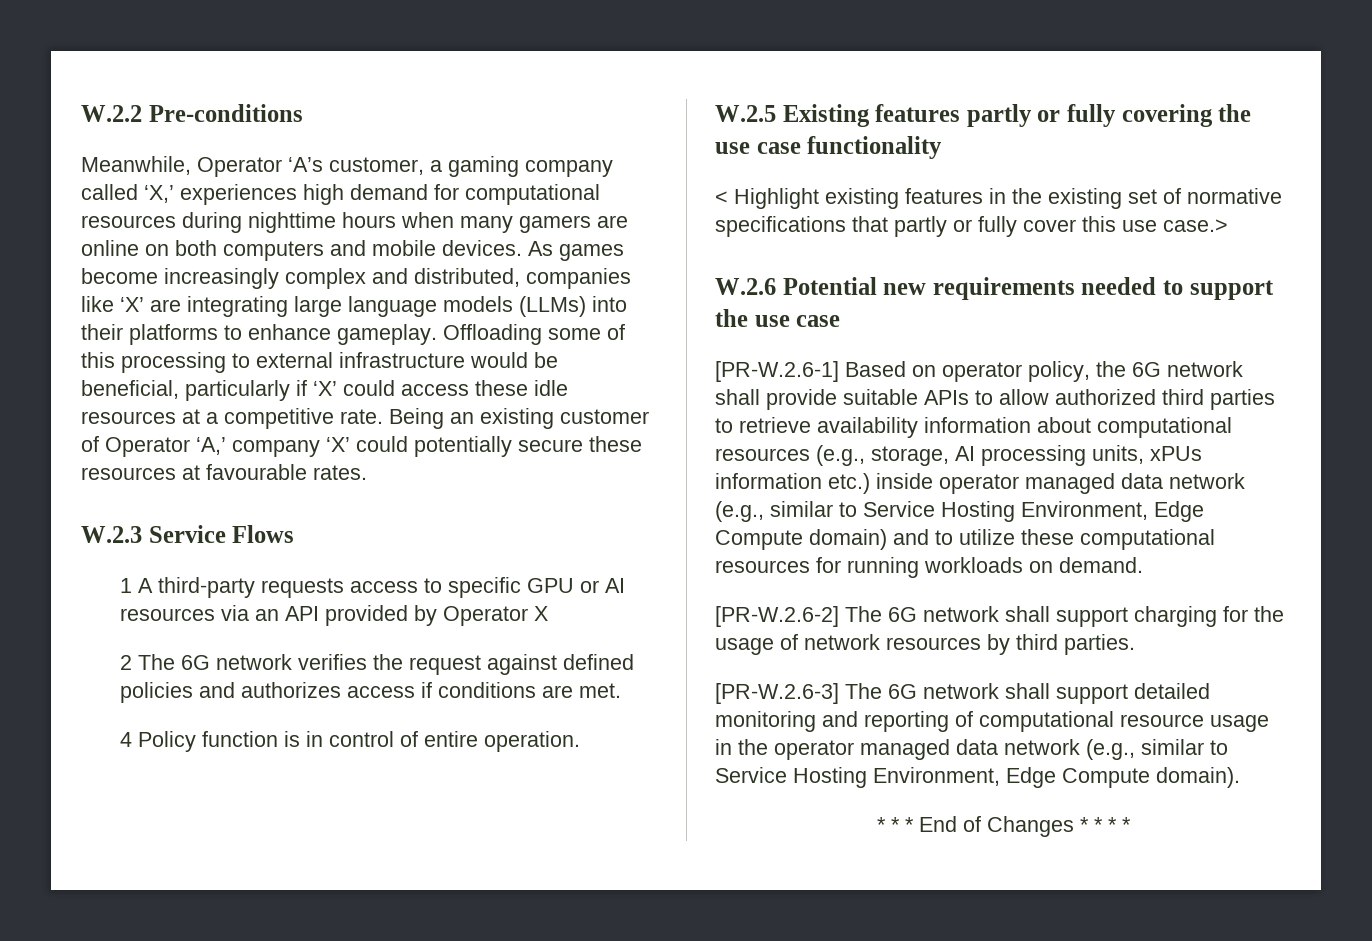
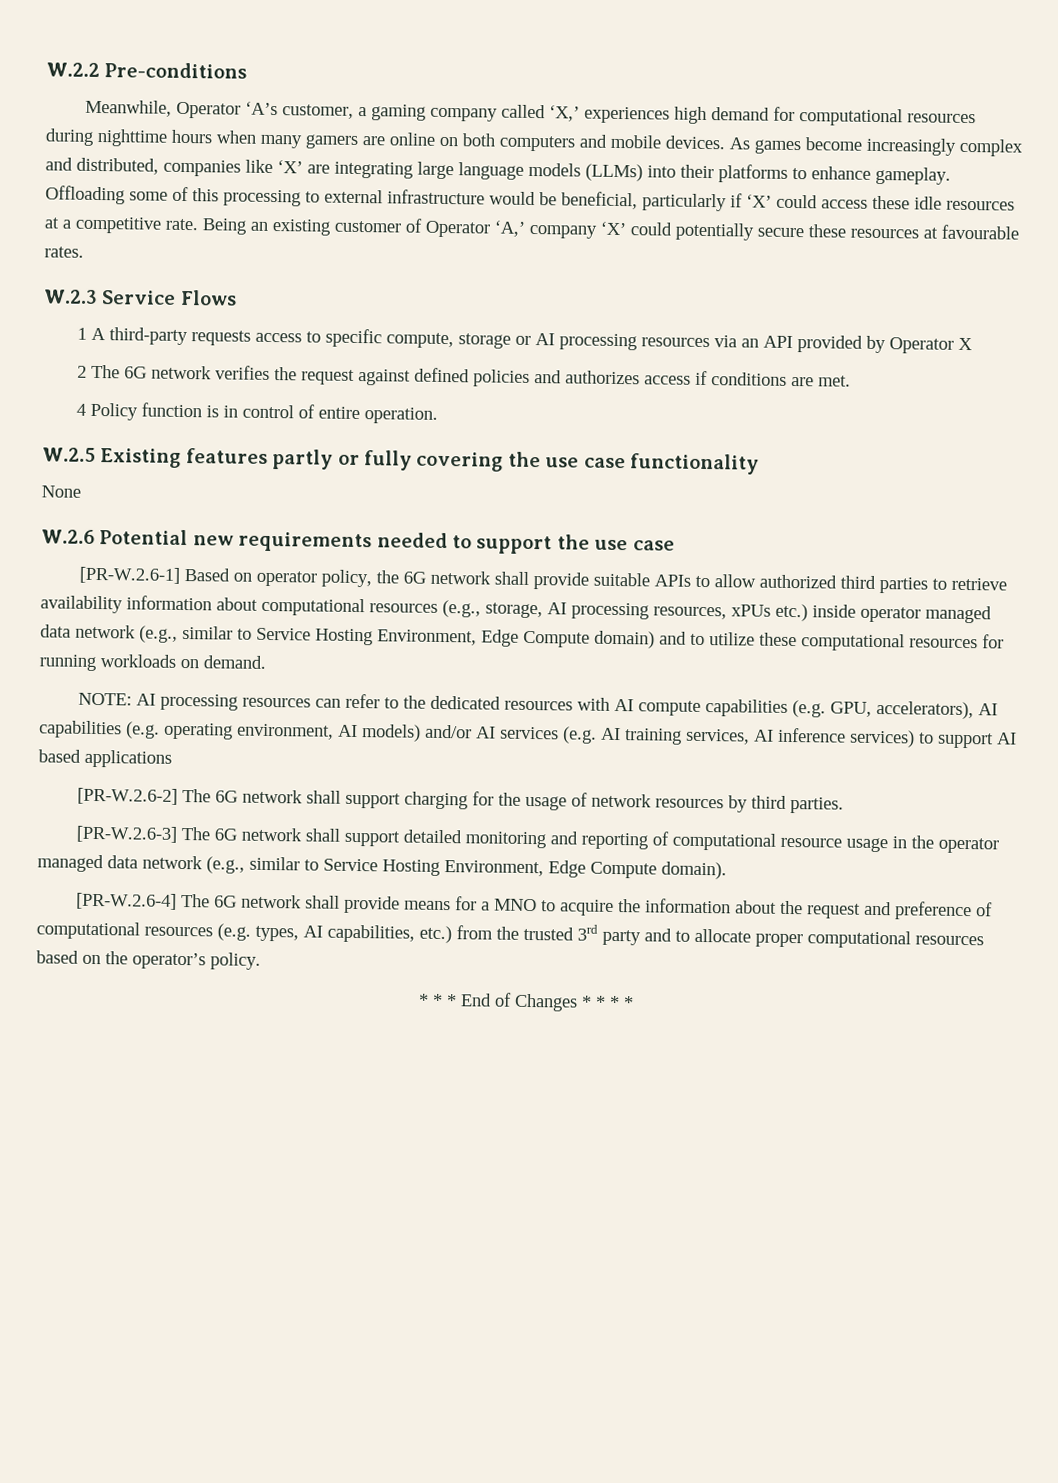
- 1 A third-party requests access to specific GPU or AI resources via an API provided by Operator X
+ 1 A third-party requests access to specific compute, storage or AI processing resources via an API provided by Operator X
- < Highlight existing features in the existing set of normative specifications that partly or fully cover this use case.>
+ None
- [PR-W.2.6-1] Based on operator policy, the 6G network shall provide suitable APIs to allow authorized third parties to retrieve availability information about computational resources (e.g., storage, AI processing units, xPUs information etc.) inside operator managed data network (e.g., similar to Service Hosting Environment, Edge Compute domain) and to utilize these computational resources for running workloads on demand.
+ [PR-W.2.6-1] Based on operator policy, the 6G network shall provide suitable APIs to allow authorized third parties to retrieve availability information about computational resources (e.g., storage, AI processing resources, xPUs etc.) inside operator managed data network (e.g., similar to Service Hosting Environment, Edge Compute domain) and to utilize these computational resources for running workloads on demand.
+ NOTE: AI processing resources can refer to the dedicated resources with AI compute capabilities (e.g. GPU, accelerators), AI capabilities (e.g. operating environment, AI models) and/or AI services (e.g. AI training services, AI inference services) to support AI based applications
+ [PR-W.2.6-4] The 6G network shall provide means for a MNO to acquire the information about the request and preference of computational resources (e.g. types, AI capabilities, etc.) from the trusted 3rd party and to allocate proper computational resources based on the operator’s policy.

